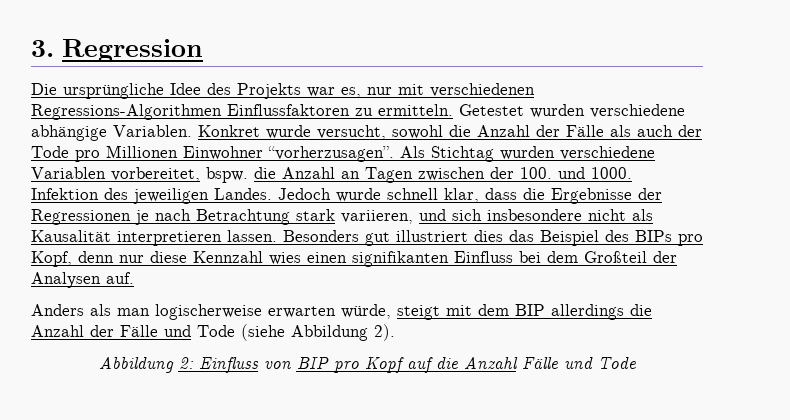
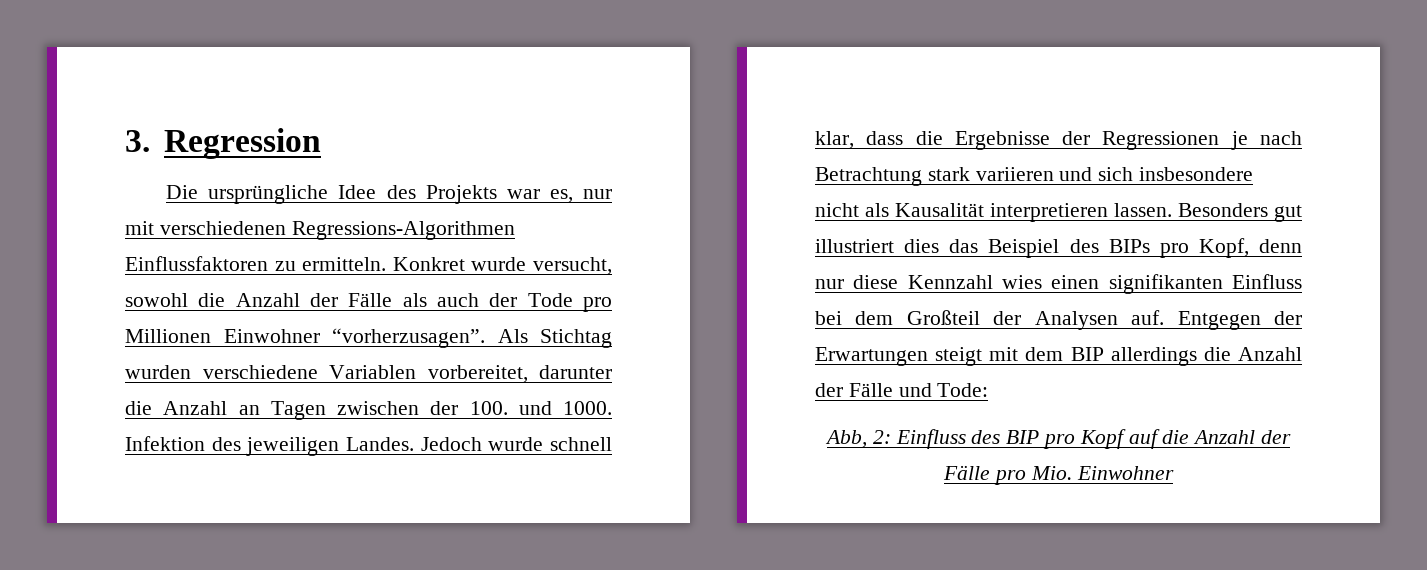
- Getestet wurden verschiedene abhängige Variablen.
- Als Stichtag wurden verschiedene Variablen vorbereitet, bspw. die Anzahl an Tagen zwischen der 100. und 1000.
+ Als Stichtag wurden verschiedene Variablen vorbereitet, darunter die Anzahl an Tagen zwischen der 100. und 1000.
- Jedoch wurde schnell klar, dass die Ergebnisse der Regressionen je nach Betrachtung stark variieren, und sich insbesondere nicht als Kausalität interpretieren lassen.
+ Jedoch wurde schnell klar, dass die Ergebnisse der Regressionen je nach Betrachtung stark variieren und sich insbesondere nicht als Kausalität interpretieren lassen.
- Besonders gut illustriert dies das Beispiel des BIPs pro Kopf, denn nur diese Kennzahl wies einen signifikanten Einfluss bei dem Großteil der Analysen auf.
- Anders als man logischerweise erwarten würde, steigt mit dem BIP allerdings die Anzahl der Fälle und Tode (siehe Abbildung 2).
- Abbildung 2: Einfluss von BIP pro Kopf auf die Anzahl Fälle und Tode
+ Besonders gut illustriert dies das Beispiel des BIPs pro Kopf, denn nur diese Kennzahl wies einen signifikanten Einfluss bei dem Großteil der Analysen auf. Entgegen der Erwartungen steigt mit dem BIP allerdings die Anzahl der Fälle und Tode:
+ Abb, 2: Einfluss des BIP pro Kopf auf die Anzahl der Fälle pro Mio. Einwohner

